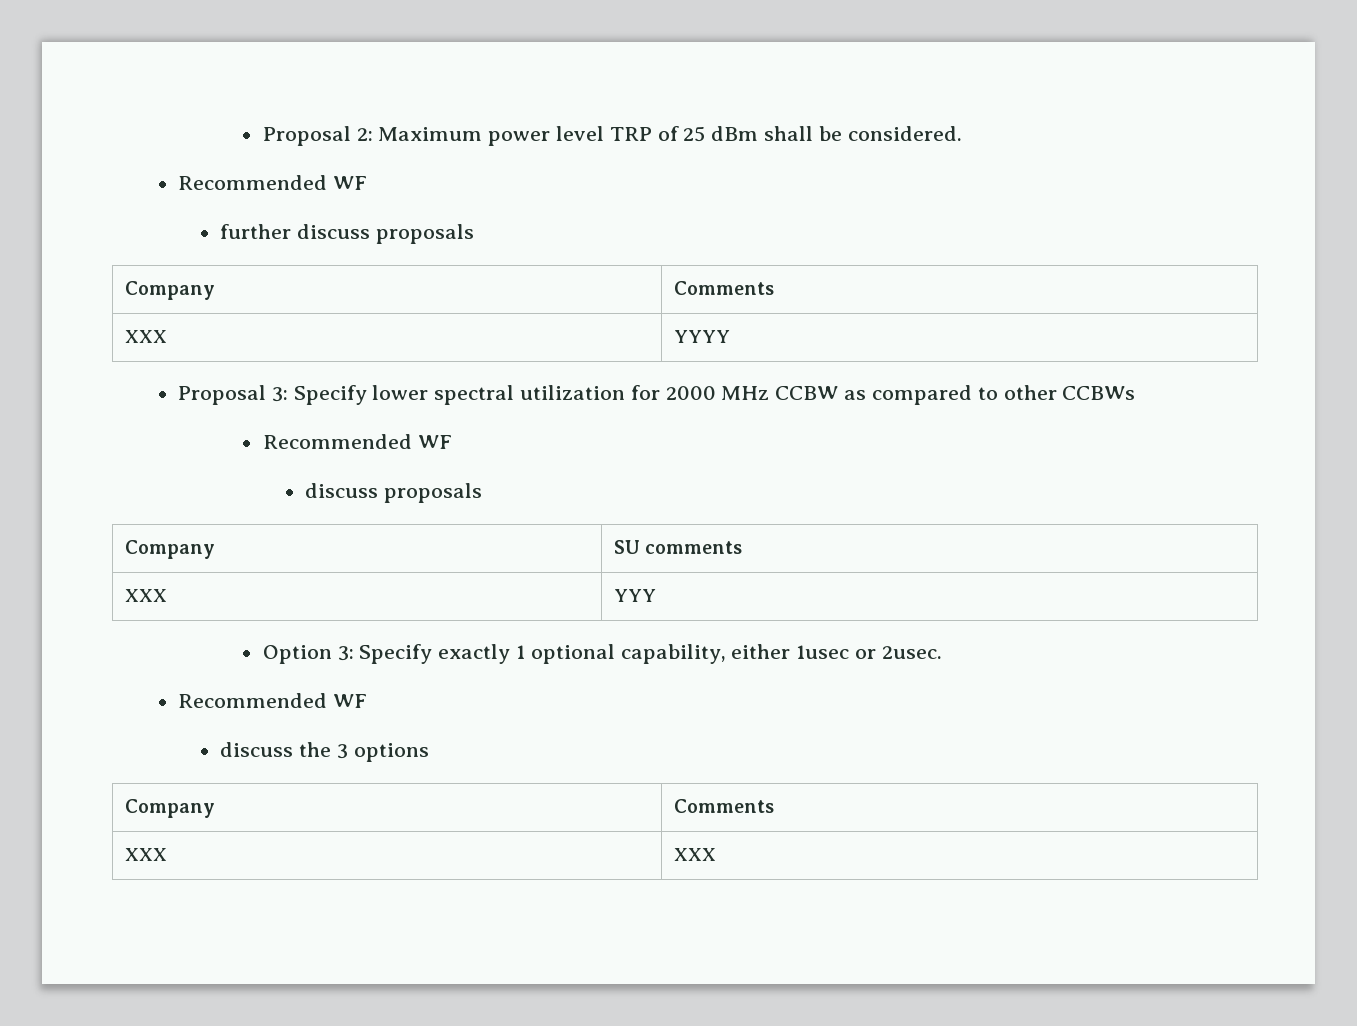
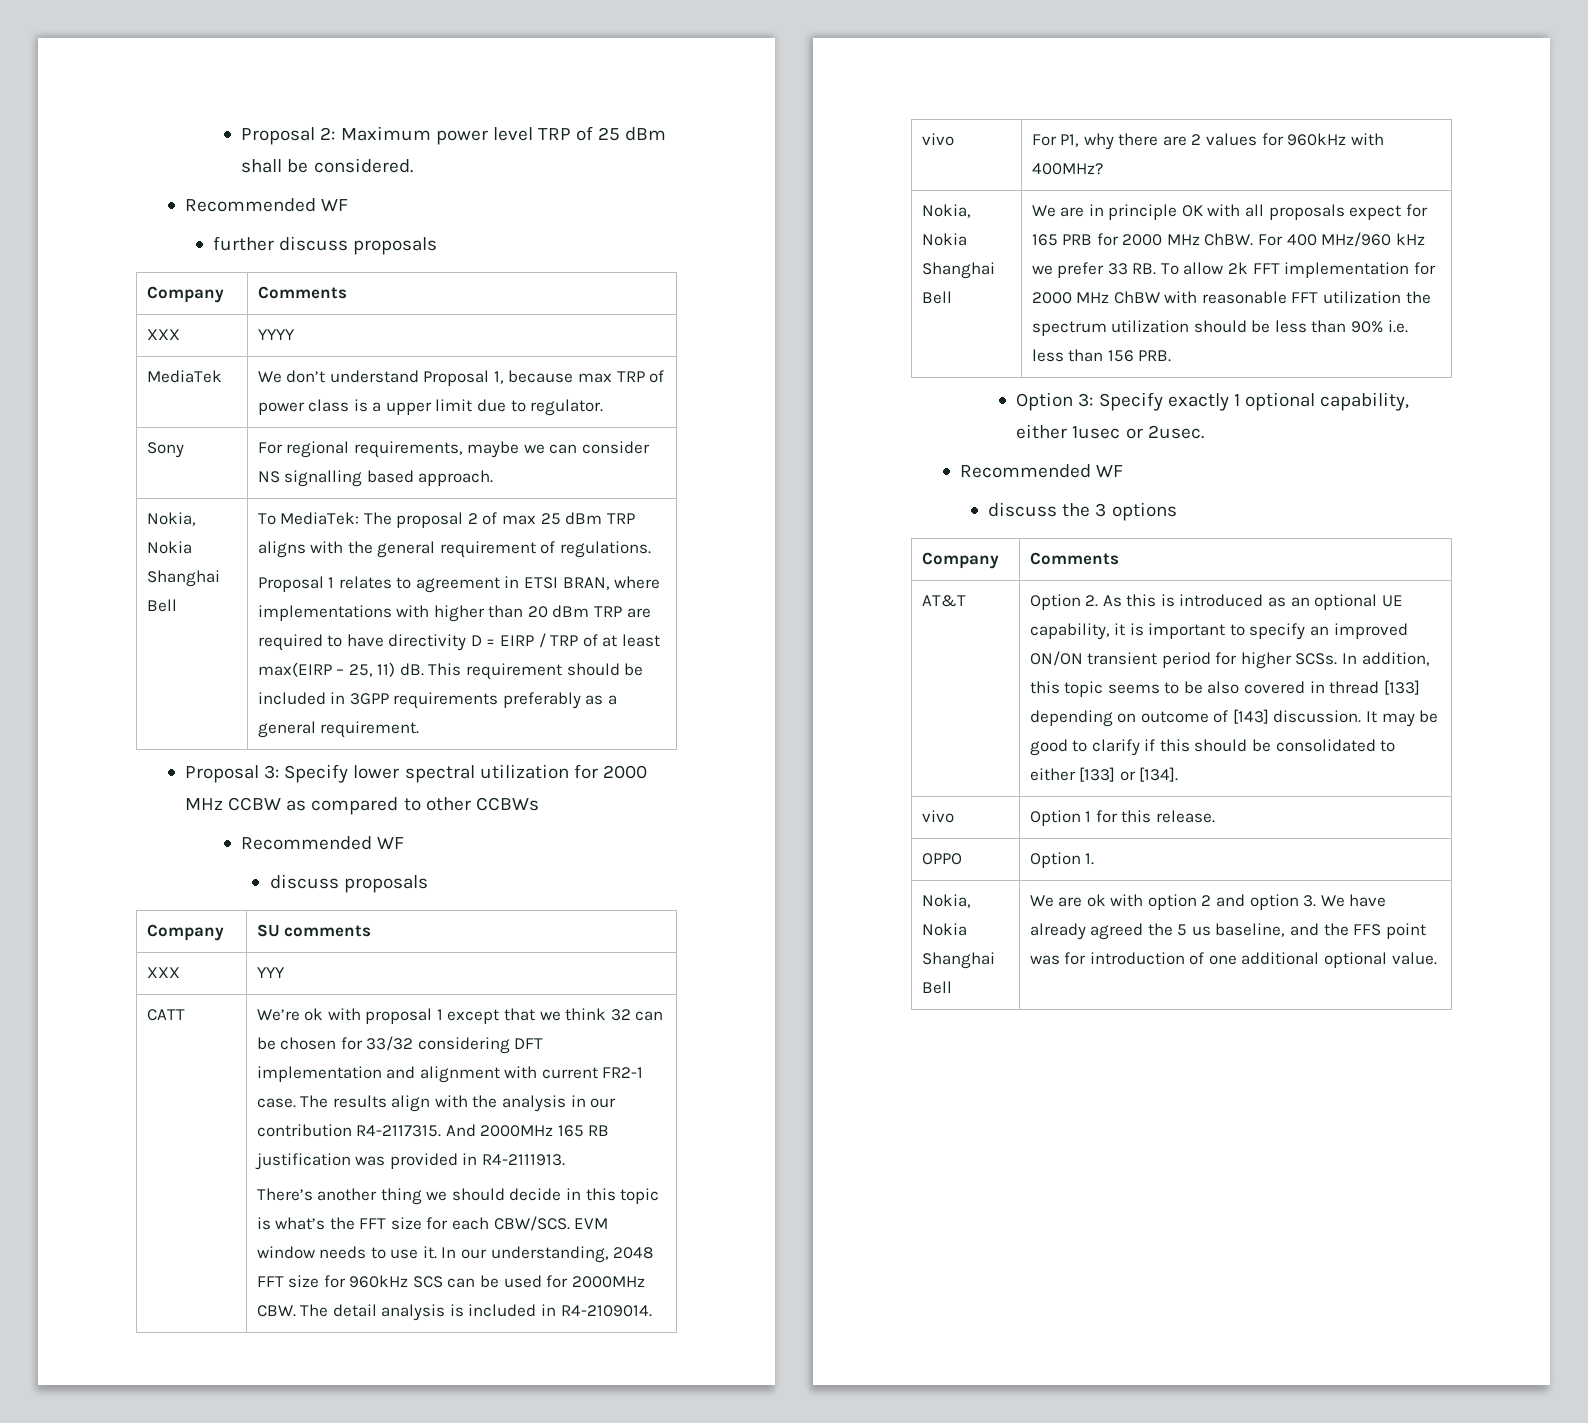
+ MediaTek | We don’t understand Proposal 1, because max TRP of power class is a upper limit due to regulator.
+ Sony | For regional requirements, maybe we can consider NS signalling based approach.
+ Nokia, Nokia Shanghai Bell | To MediaTek: The proposal 2 of max 25 dBm TRP aligns with the general requirement of regulations.
+ Proposal 1 relates to agreement in ETSI BRAN, where implementations with higher than 20 dBm TRP are required to have directivity D = EIRP / TRP of at least max(EIRP – 25, 11) dB. This requirement should be included in 3GPP requirements preferably as a general requirement.
+ CATT | We’re ok with proposal 1 except that we think 32 can be chosen for 33/32 considering DFT implementation and alignment with current FR2-1 case. The results align with the analysis in our contribution R4-2117315. And 2000MHz 165 RB justification was provided in R4-2111913.
+ There’s another thing we should decide in this topic is what’s the FFT size for each CBW/SCS. EVM window needs to use it. In our understanding, 2048 FFT size for 960kHz SCS can be used for 2000MHz CBW. The detail analysis is included in R4-2109014.
+ vivo | For P1, why there are 2 values for 960kHz with 400MHz?
+ Nokia, Nokia Shanghai Bell | We are in principle OK with all proposals expect for 165 PRB for 2000 MHz ChBW. For 400 MHz/960 kHz we prefer 33 RB. To allow 2k FFT implementation for 2000 MHz ChBW with reasonable FFT utilization the spectrum utilization should be less than 90% i.e. less than 156 PRB.
- XXX | XXX
+ AT&T | Option 2. As this is introduced as an optional UE capability, it is important to specify an improved ON/ON transient period for higher SCSs. In addition, this topic seems to be also covered in thread [133] depending on outcome of [143] discussion. It may be good to clarify if this should be consolidated to either [133] or [134].
+ vivo | Option 1 for this release.
+ OPPO | Option 1.
+ Nokia, Nokia Shanghai Bell | We are ok with option 2 and option 3. We have already agreed the 5 us baseline, and the FFS point was for introduction of one additional optional value.

